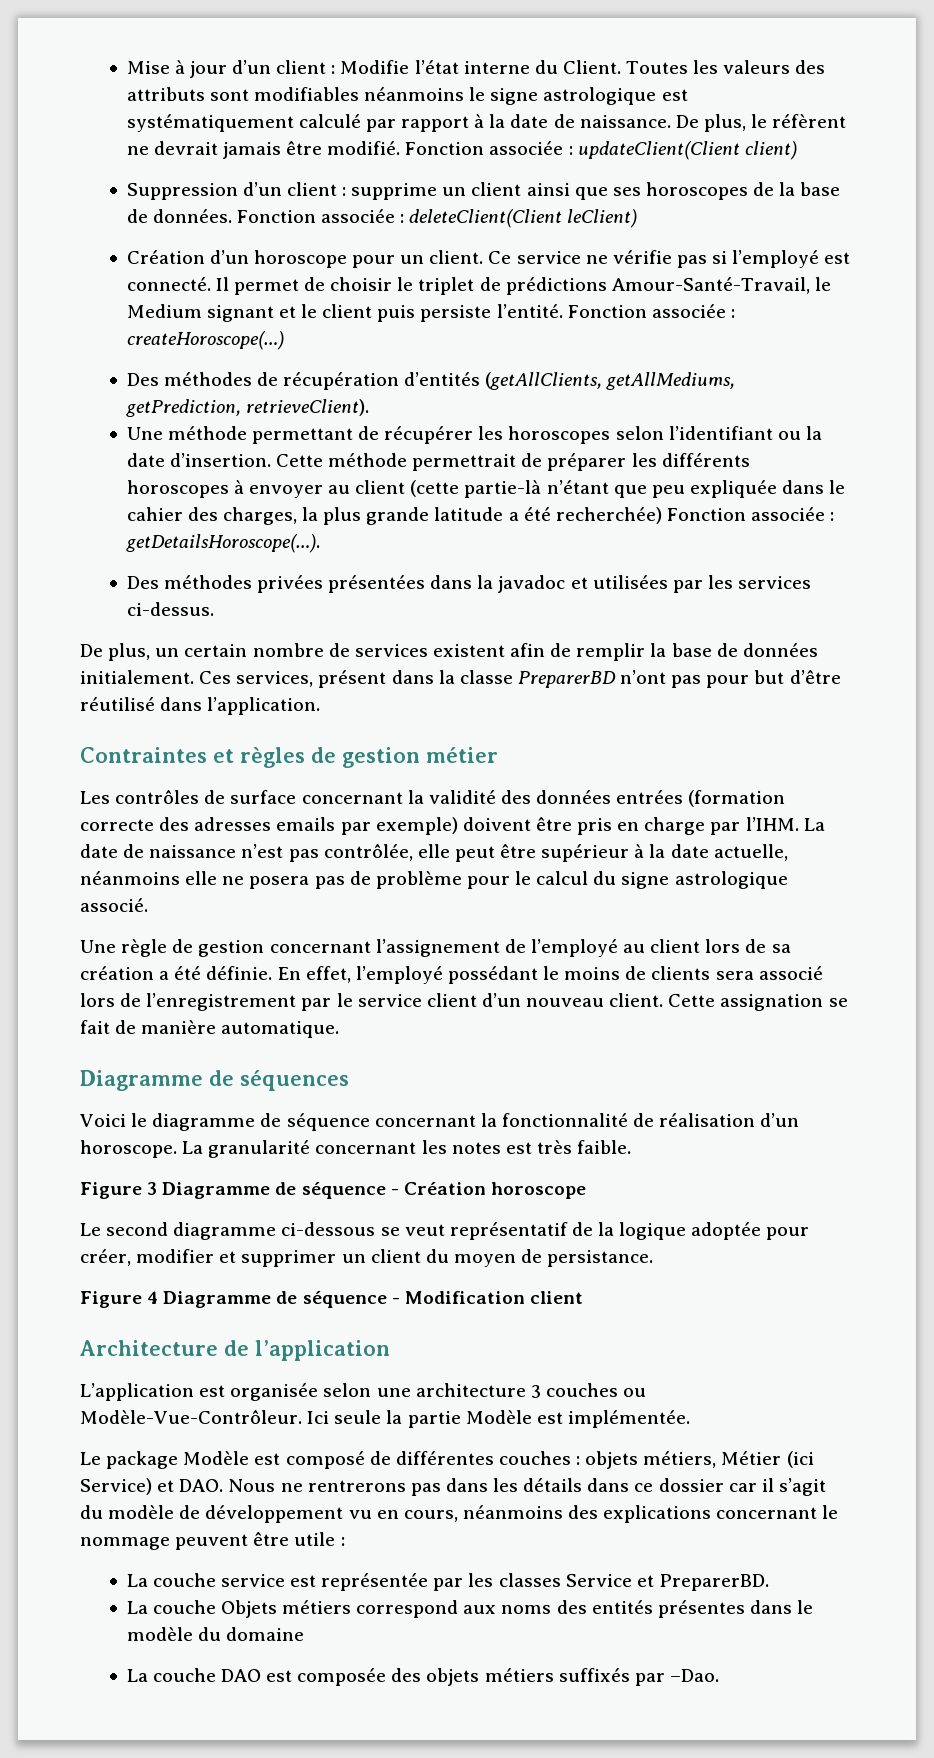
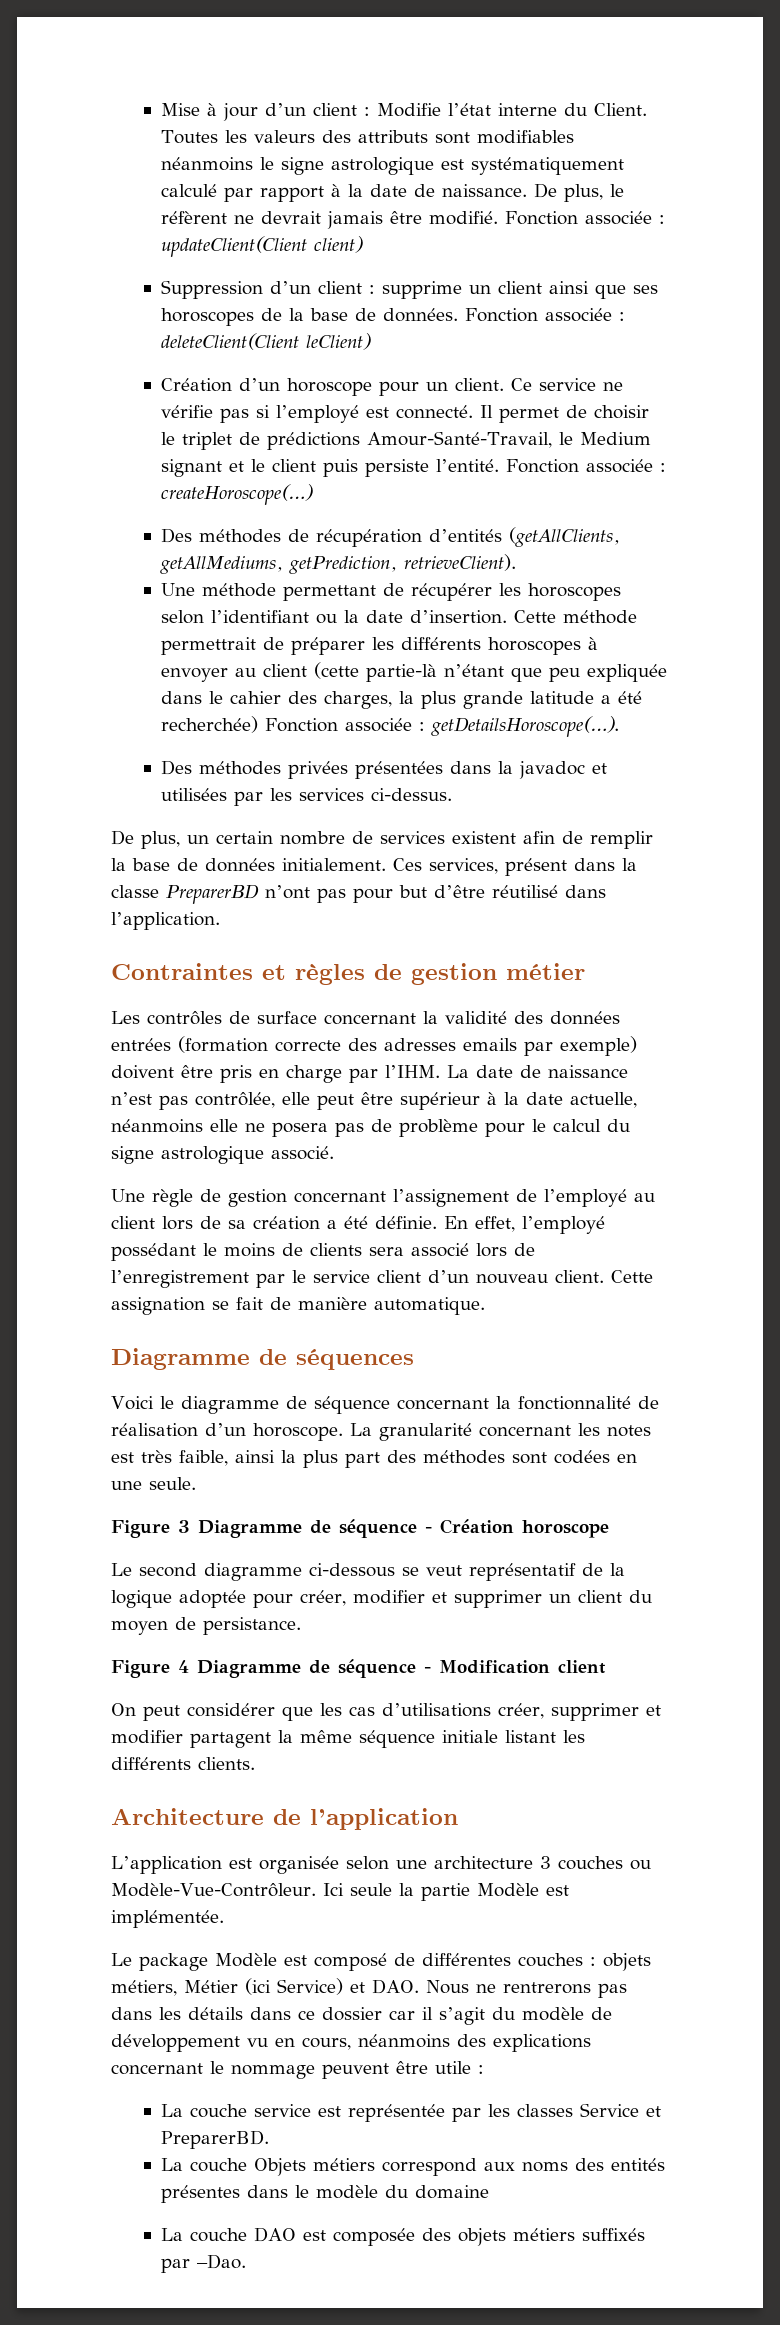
- La granularité concernant les notes est très faible.
+ La granularité concernant les notes est très faible, ainsi la plus part des méthodes sont codées en une seule.
+ On peut considérer que les cas d’utilisations créer, supprimer et modifier partagent la même séquence initiale listant les différents clients.

